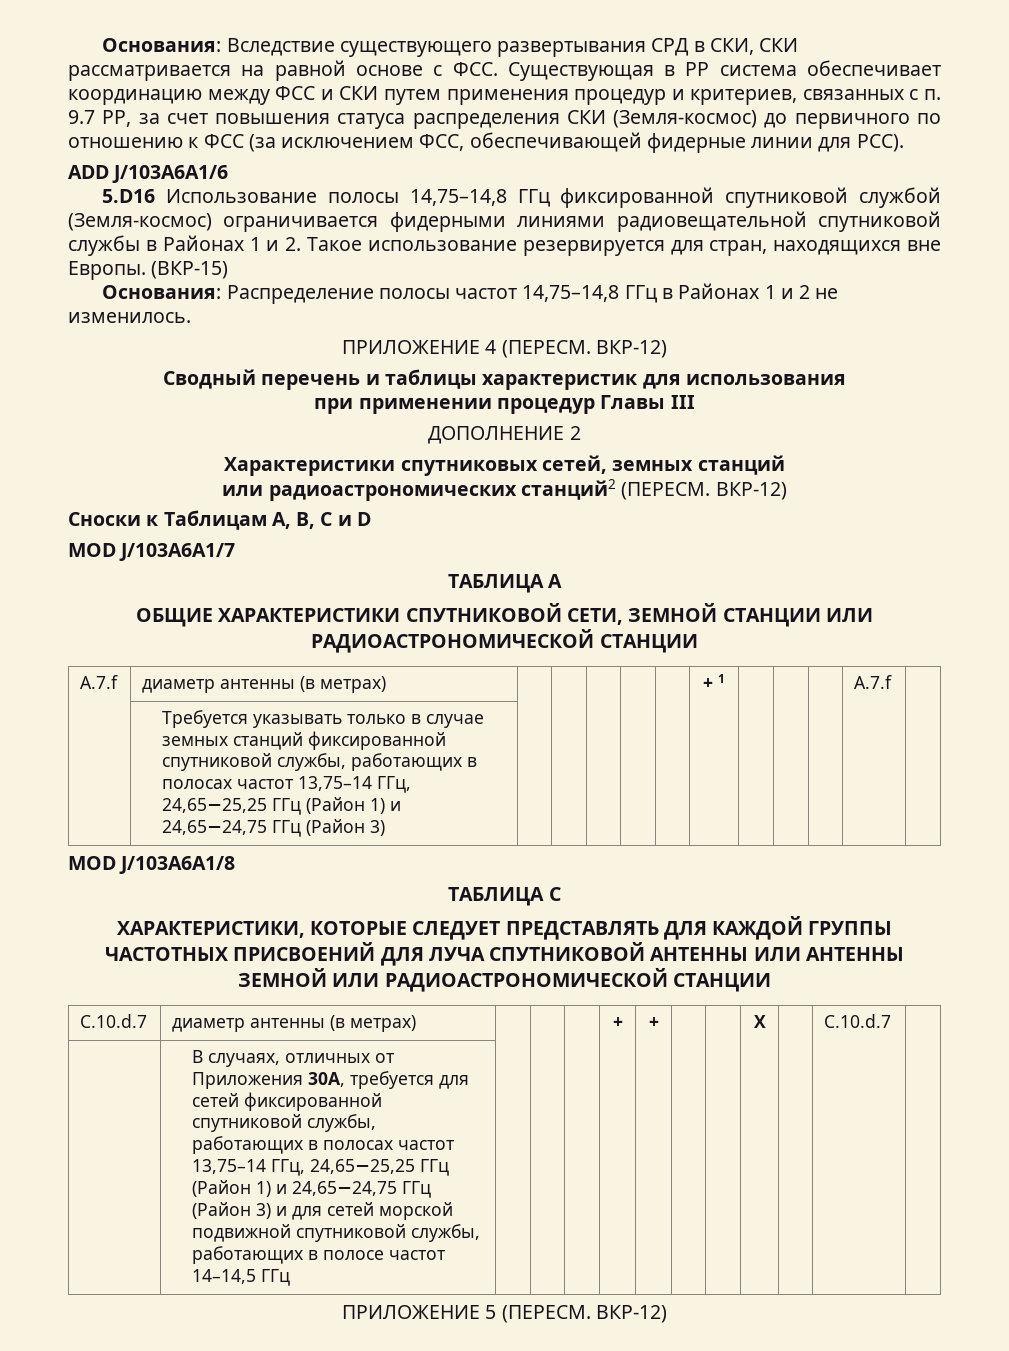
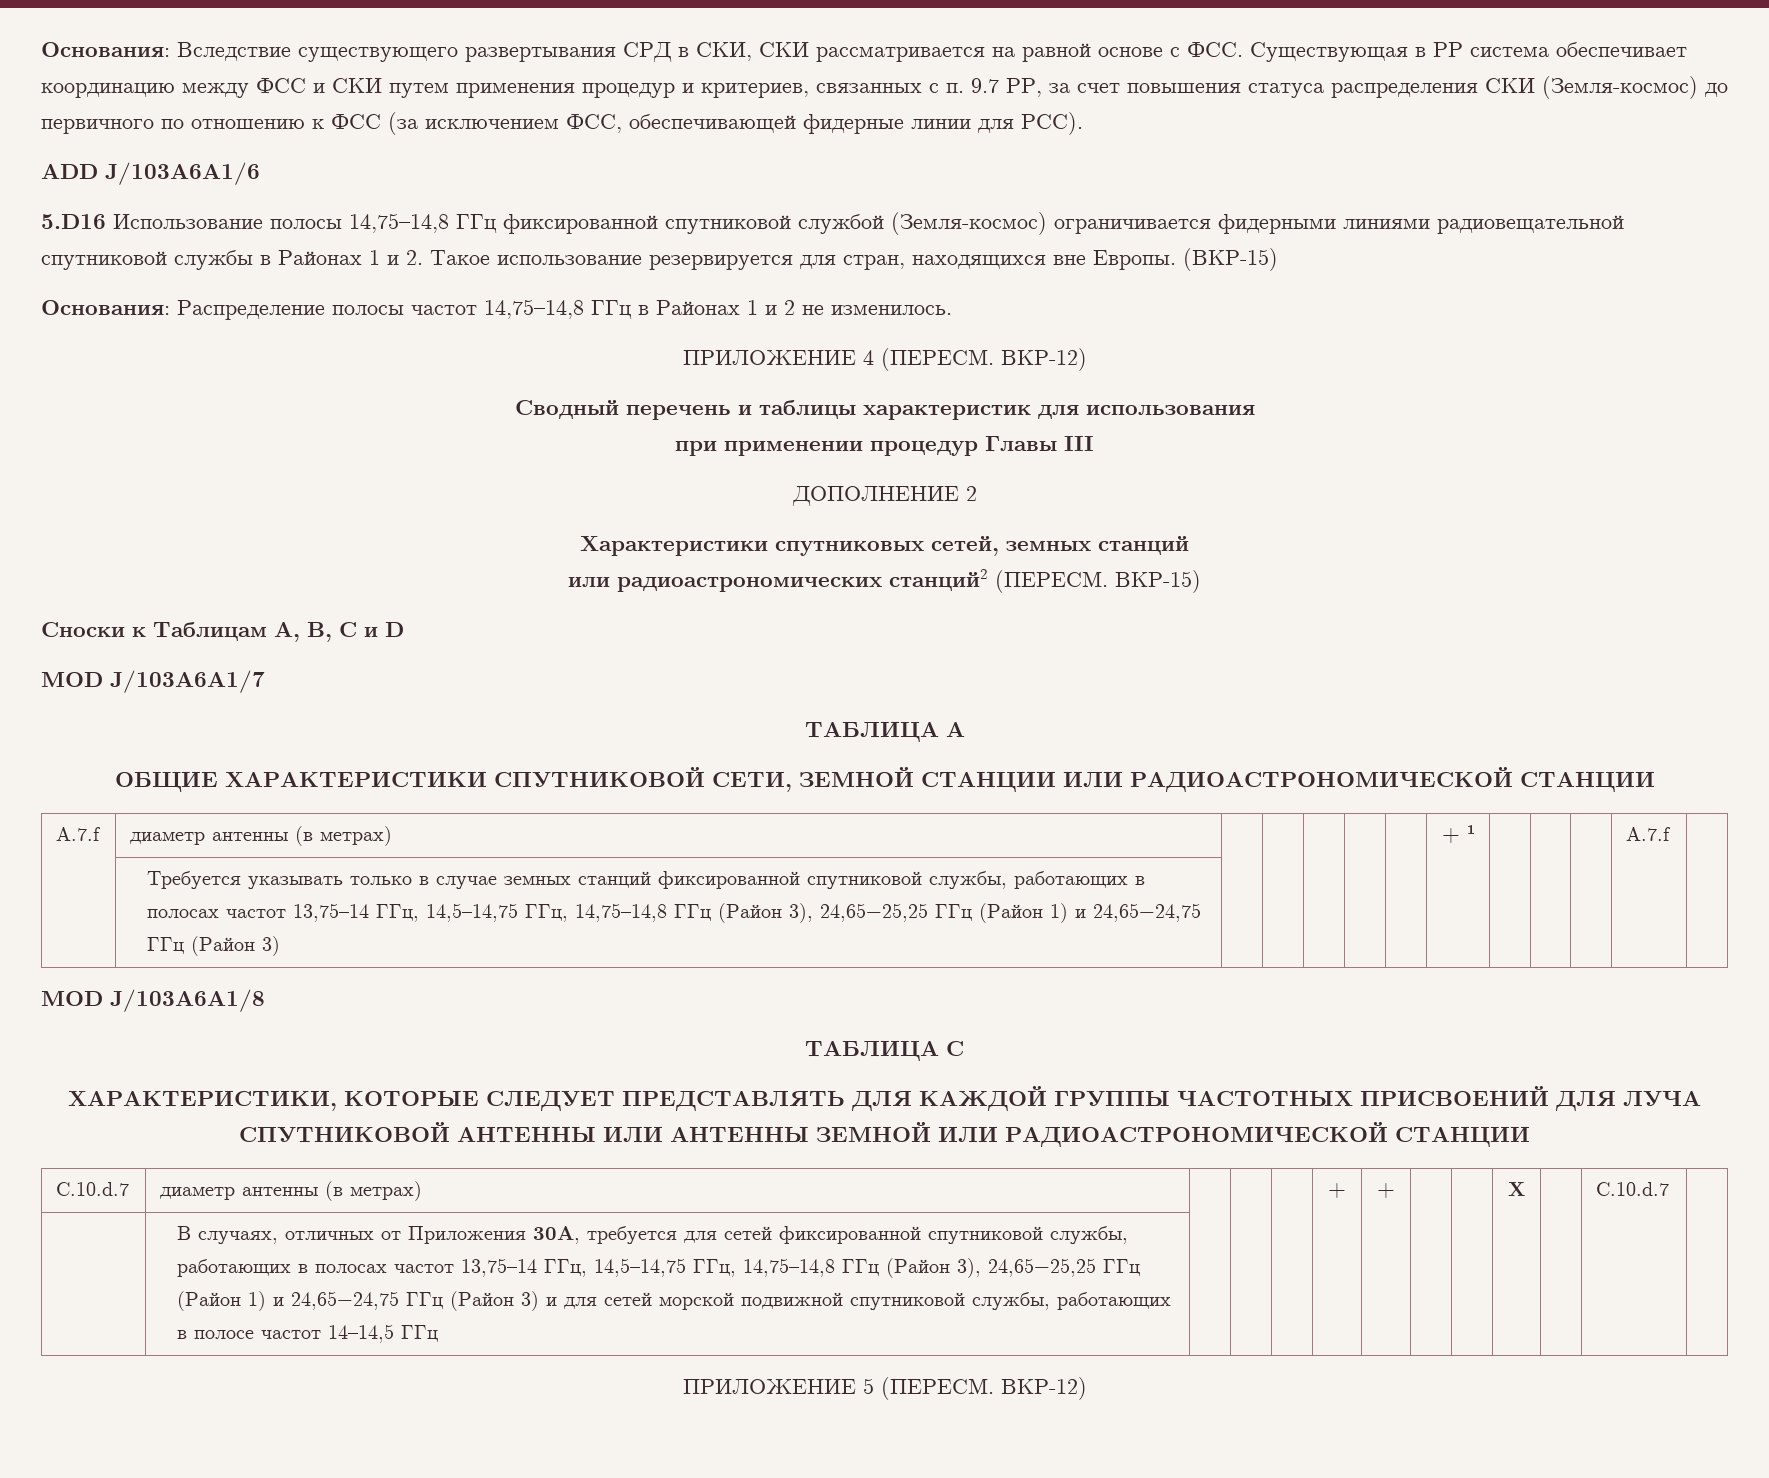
- или радиоастрономических станций2 (ПЕРЕСМ. ВКР-12)
+ или радиоастрономических станций2 (ПЕРЕСМ. ВКР-15)
- | Требуется указывать только в случае земных станций фиксированной спутниковой службы, работающих в полосах частот 13,75–14 ГГц, 24,65−25,25 ГГц (Район 1) и 24,65−24,75 ГГц (Район 3) | | | | | | | | | | |
+ | Требуется указывать только в случае земных станций фиксированной спутниковой службы, работающих в полосах частот 13,75–14 ГГц, 14,5–14,75 ГГц, 14,75–14,8 ГГц (Район 3), 24,65−25,25 ГГц (Район 1) и 24,65−24,75 ГГц (Район 3) | | | | | | | | | | |
- В случаях, отличных от Приложения 30A, требуется для сетей фиксированной спутниковой службы, работающих в полосах частот 13,75–14 ГГц, 24,65−25,25 ГГц (Район 1) и 24,65−24,75 ГГц (Район 3) и для сетей морской подвижной спутниковой службы, работающих в полосе частот 14–14,5 ГГц
+ В случаях, отличных от Приложения 30A, требуется для сетей фиксированной спутниковой службы, работающих в полосах частот 13,75–14 ГГц, 14,5–14,75 ГГц, 14,75–14,8 ГГц (Район 3), 24,65−25,25 ГГц (Район 1) и 24,65−24,75 ГГц (Район 3) и для сетей морской подвижной спутниковой службы, работающих в полосе частот 14–14,5 ГГц

